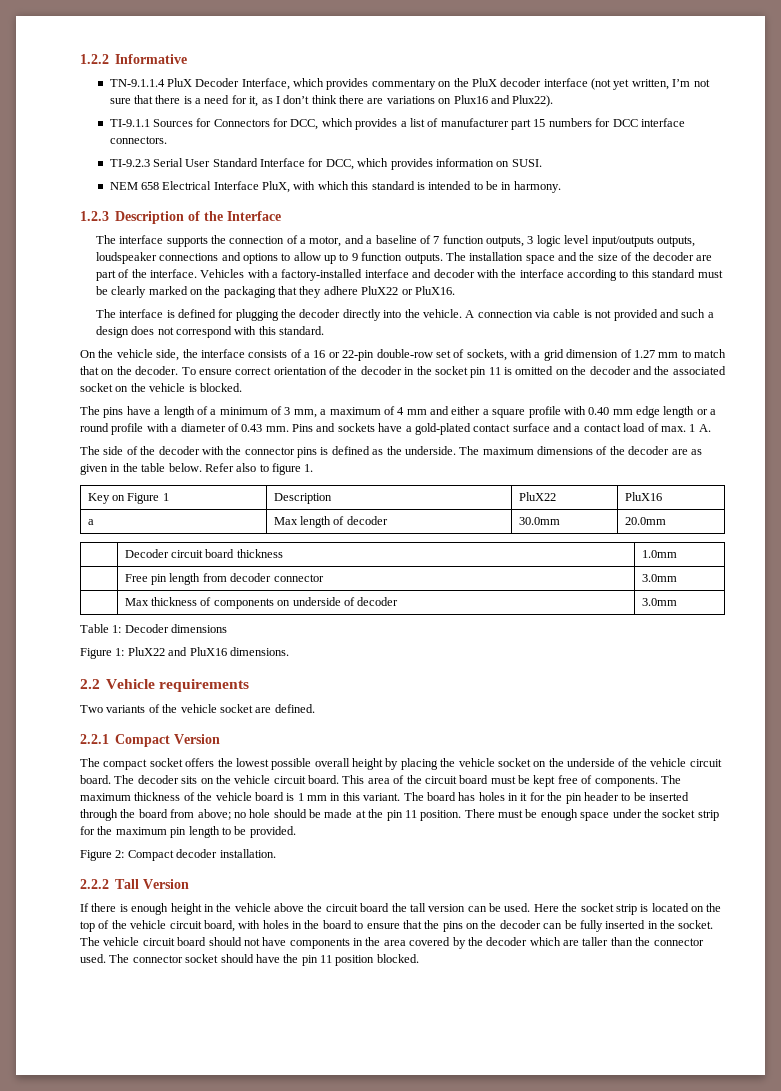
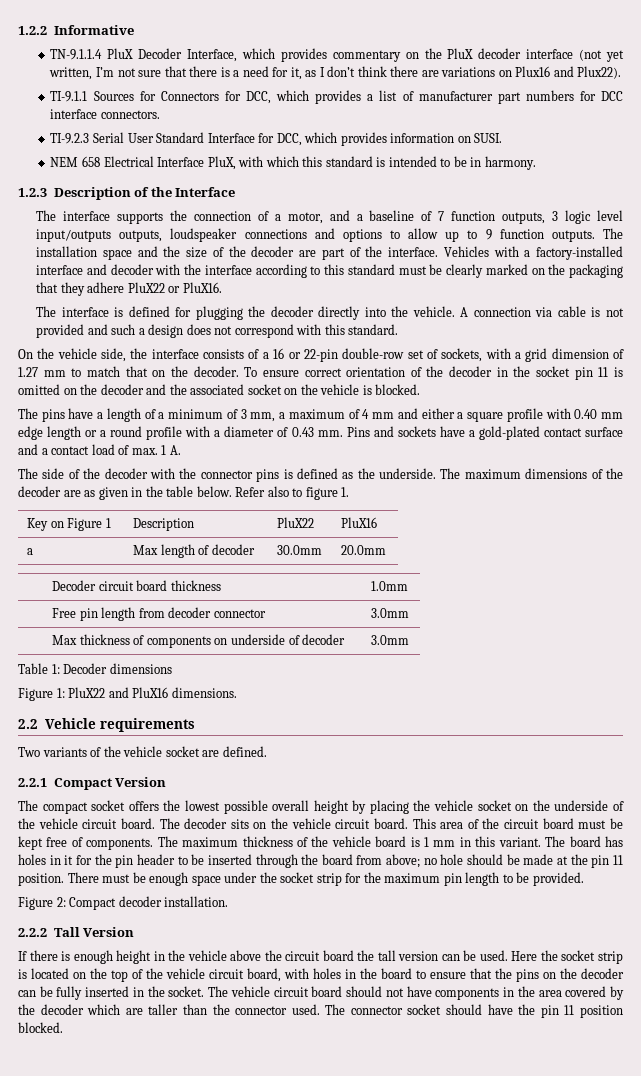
- TI-9.1.1 Sources for Connectors for DCC, which provides a list of manufacturer part 15 numbers for DCC interface connectors.
+ TI-9.1.1 Sources for Connectors for DCC, which provides a list of manufacturer part numbers for DCC interface connectors.

